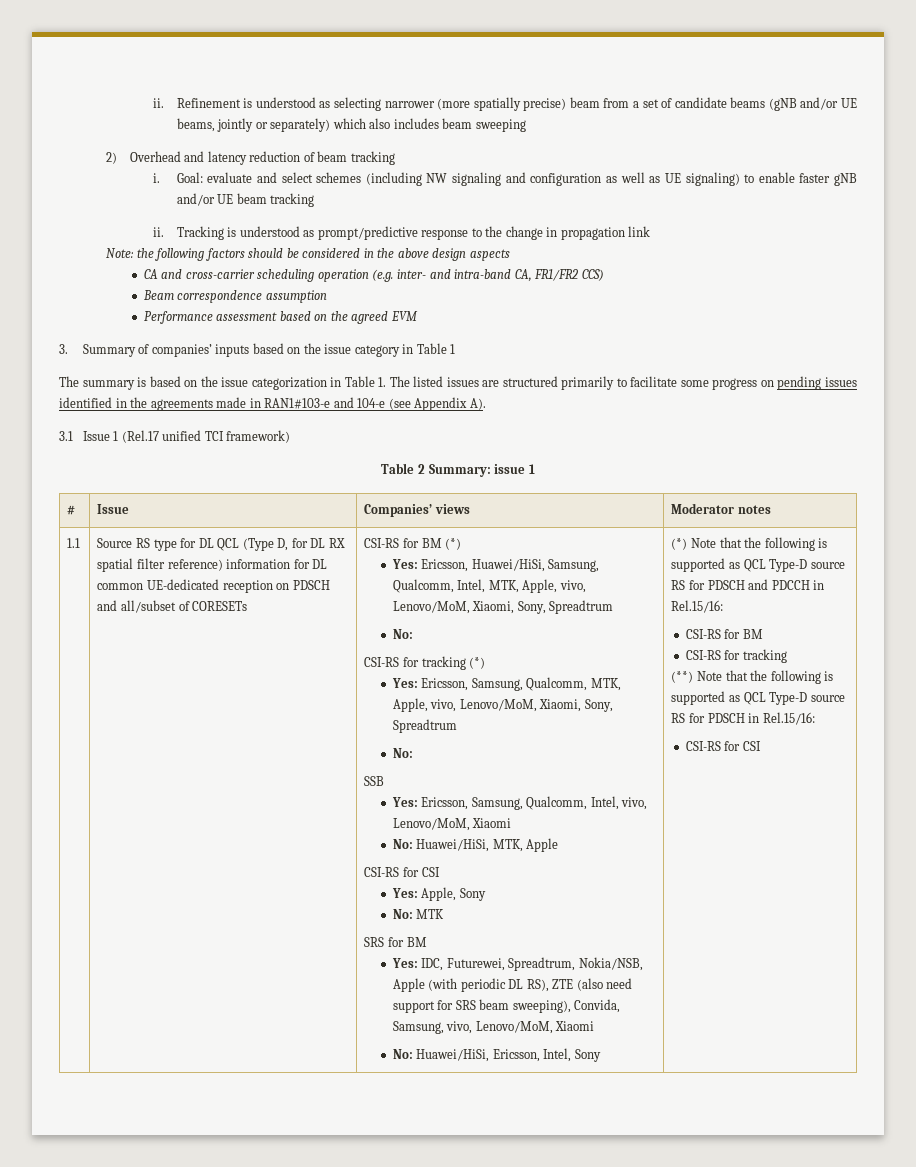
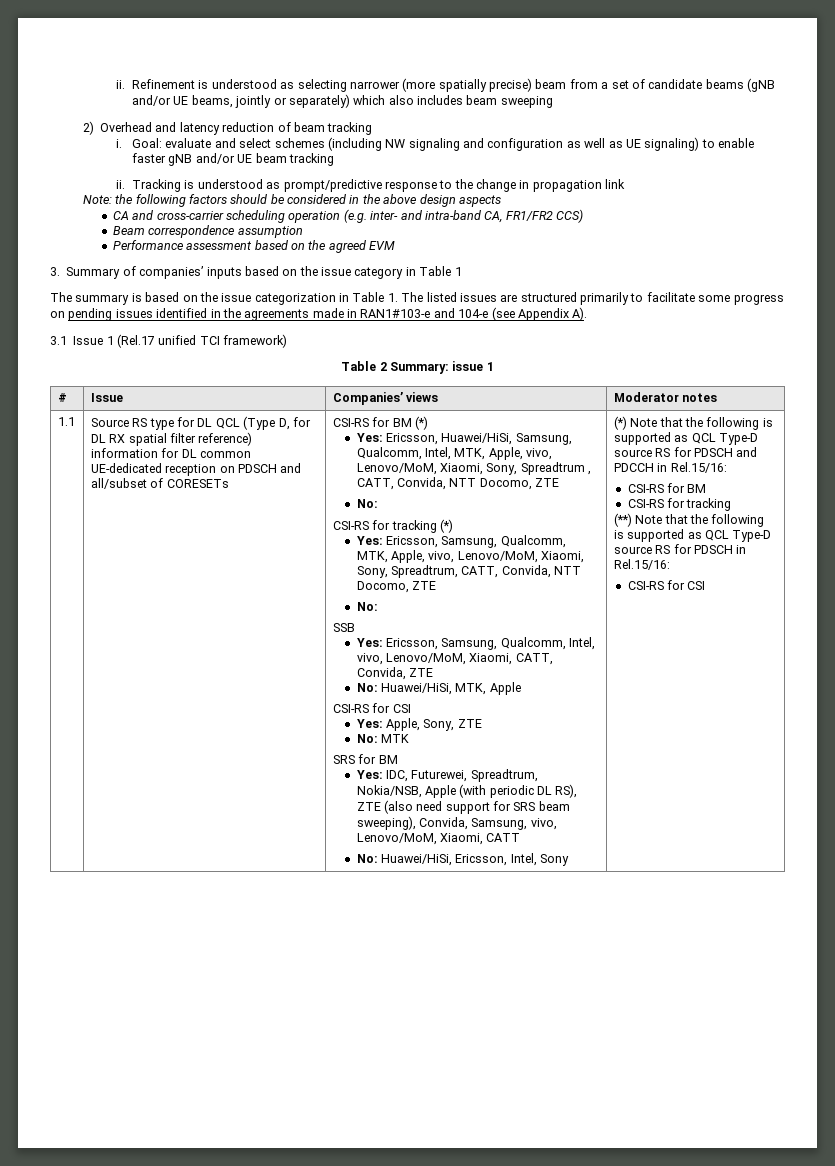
- Yes: Ericsson, Huawei/HiSi, Samsung, Qualcomm, Intel, MTK, Apple, vivo, Lenovo/MoM, Xiaomi, Sony, Spreadtrum
+ Yes: Ericsson, Huawei/HiSi, Samsung, Qualcomm, Intel, MTK, Apple, vivo, Lenovo/MoM, Xiaomi, Sony, Spreadtrum , CATT, Convida, NTT Docomo, ZTE
- Yes: Ericsson, Samsung, Qualcomm, MTK, Apple, vivo, Lenovo/MoM, Xiaomi, Sony, Spreadtrum
+ Yes: Ericsson, Samsung, Qualcomm, MTK, Apple, vivo, Lenovo/MoM, Xiaomi, Sony, Spreadtrum, CATT, Convida, NTT Docomo, ZTE
- Yes: Ericsson, Samsung, Qualcomm, Intel, vivo, Lenovo/MoM, Xiaomi
+ Yes: Ericsson, Samsung, Qualcomm, Intel, vivo, Lenovo/MoM, Xiaomi, CATT, Convida, ZTE
- Yes: Apple, Sony
+ Yes: Apple, Sony, ZTE
- Yes: IDC, Futurewei, Spreadtrum, Nokia/NSB, Apple (with periodic DL RS), ZTE (also need support for SRS beam sweeping), Convida, Samsung, vivo, Lenovo/MoM, Xiaomi
+ Yes: IDC, Futurewei, Spreadtrum, Nokia/NSB, Apple (with periodic DL RS), ZTE (also need support for SRS beam sweeping), Convida, Samsung, vivo, Lenovo/MoM, Xiaomi, CATT

